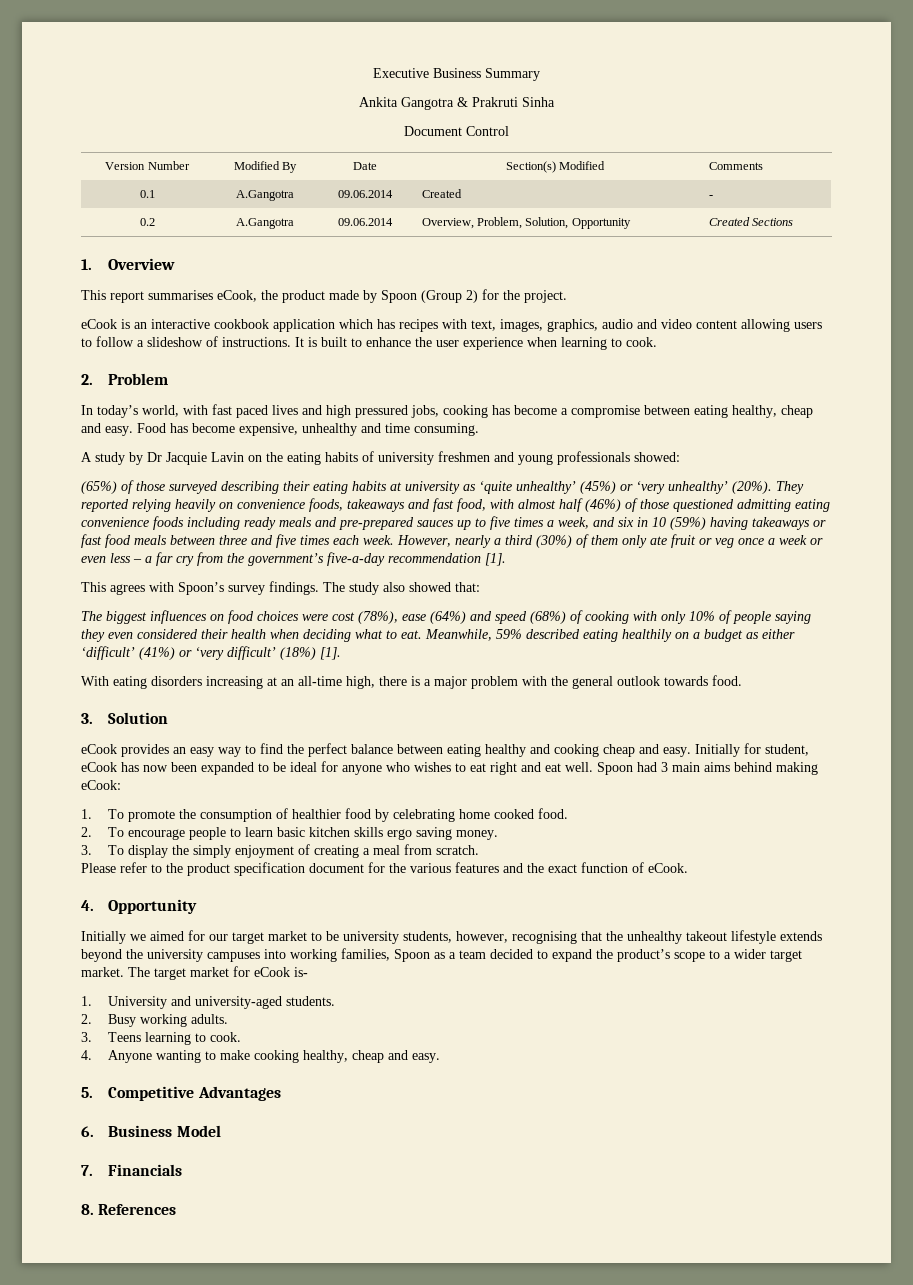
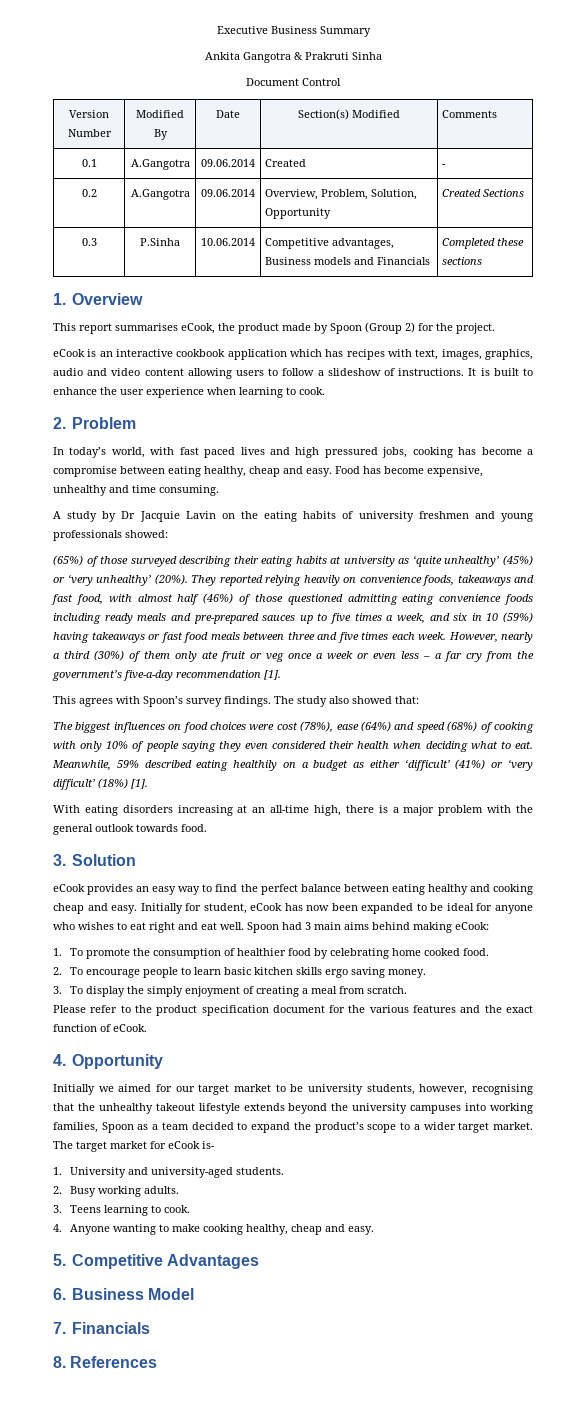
+ 0.3 | P.Sinha | 10.06.2014 | Competitive advantages, Business models and Financials | Completed these sections

